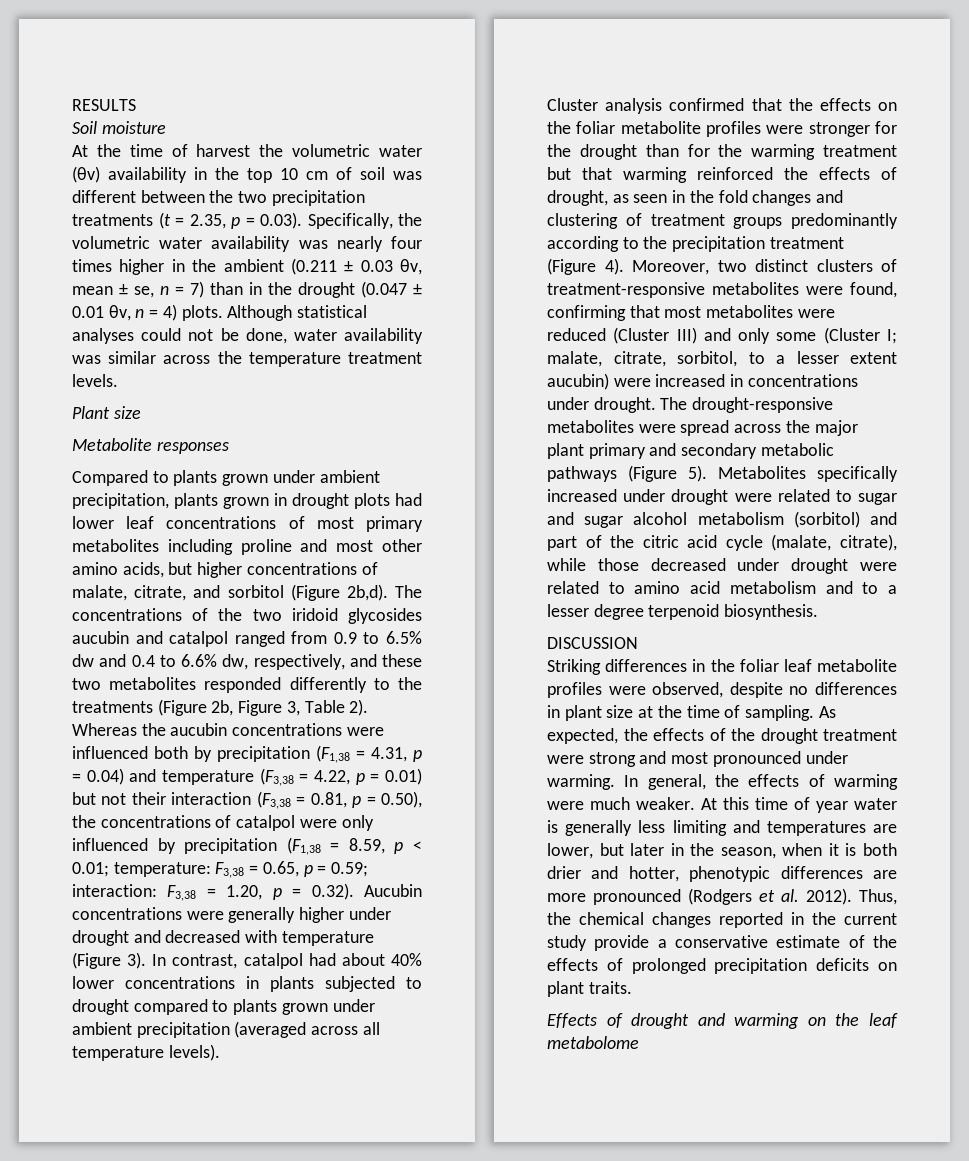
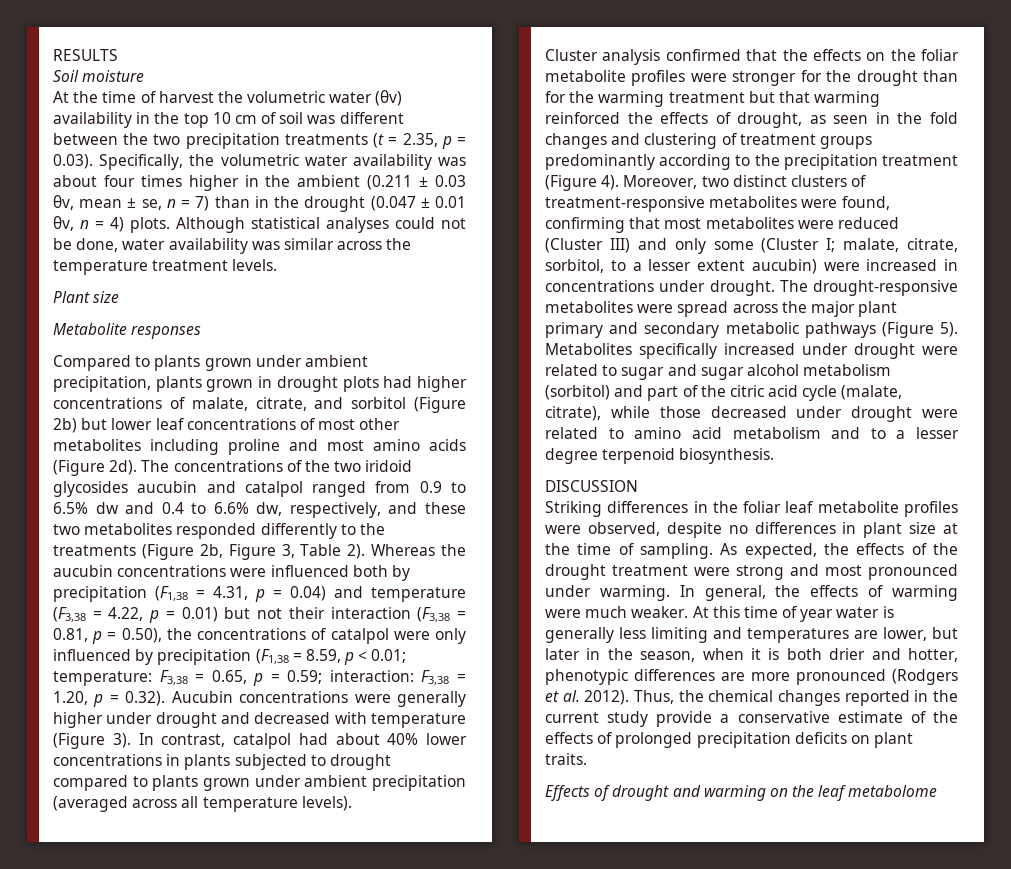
- At the time of harvest the volumetric water (θv) availability in the top 10 cm of soil was different between the two precipitation treatments (t = 2.35, p = 0.03). Specifically, the volumetric water availability was nearly four times higher in the ambient (0.211 ± 0.03 θv, mean ± se, n = 7) than in the drought (0.047 ± 0.01 θv, n = 4) plots.
+ At the time of harvest the volumetric water (θv) availability in the top 10 cm of soil was different between the two precipitation treatments (t = 2.35, p = 0.03). Specifically, the volumetric water availability was about four times higher in the ambient (0.211 ± 0.03 θv, mean ± se, n = 7) than in the drought (0.047 ± 0.01 θv, n = 4) plots.
- Compared to plants grown under ambient precipitation, plants grown in drought plots had lower leaf concentrations of most primary metabolites including proline and most other amino acids, but higher concentrations of malate, citrate, and sorbitol (Figure 2b,d).
+ Compared to plants grown under ambient precipitation, plants grown in drought plots had higher concentrations of malate, citrate, and sorbitol (Figure 2b) but lower leaf concentrations of most other metabolites including proline and most amino acids (Figure 2d).

